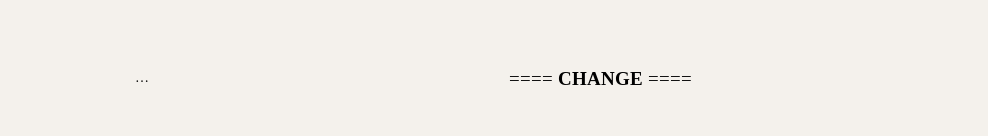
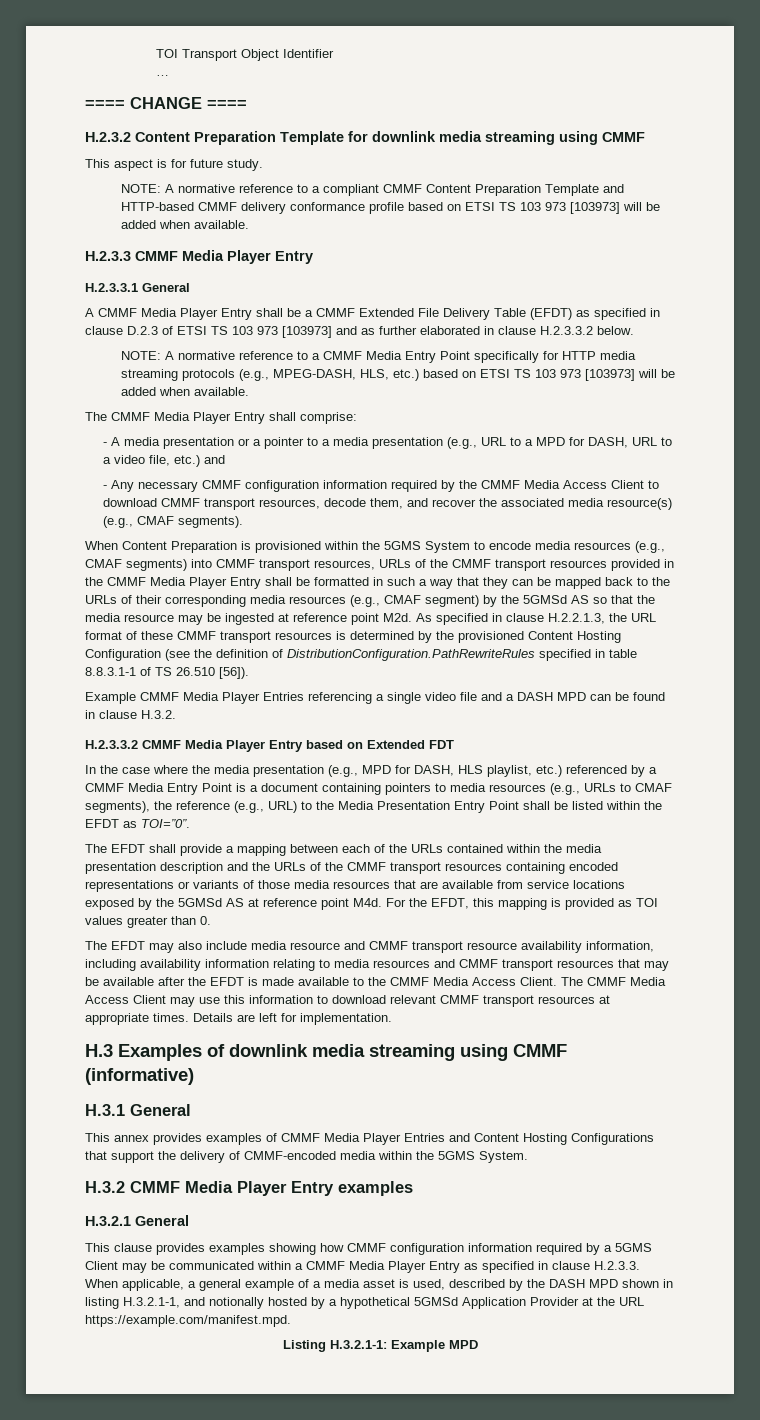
+ TOI Transport Object Identifier
+ H.2.3.2 Content Preparation Template for downlink media streaming using CMMF
+ This aspect is for future study.
+ NOTE: A normative reference to a compliant CMMF Content Preparation Template and HTTP-based CMMF delivery conformance profile based on ETSI TS 103 973 [103973] will be added when available.
+ H.2.3.3 CMMF Media Player Entry
+ H.2.3.3.1 General
+ A CMMF Media Player Entry shall be a CMMF Extended File Delivery Table (EFDT) as specified in clause D.2.3 of ETSI TS 103 973 [103973] and as further elaborated in clause H.2.3.3.2 below.
+ NOTE: A normative reference to a CMMF Media Entry Point specifically for HTTP media streaming protocols (e.g., MPEG-DASH, HLS, etc.) based on ETSI TS 103 973 [103973] will be added when available.
+ The CMMF Media Player Entry shall comprise:
+ - A media presentation or a pointer to a media presentation (e.g., URL to a MPD for DASH, URL to a video file, etc.) and
+ - Any necessary CMMF configuration information required by the CMMF Media Access Client to download CMMF transport resources, decode them, and recover the associated media resource(s) (e.g., CMAF segments).
+ When Content Preparation is provisioned within the 5GMS System to encode media resources (e.g., CMAF segments) into CMMF transport resources, URLs of the CMMF transport resources provided in the CMMF Media Player Entry shall be formatted in such a way that they can be mapped back to the URLs of their corresponding media resources (e.g., CMAF segment) by the 5GMSd AS so that the media resource may be ingested at reference point M2d. As specified in clause H.2.2.1.3, the URL format of these CMMF transport resources is determined by the provisioned Content Hosting Configuration (see the definition of DistributionConfiguration.PathRewriteRules specified in table 8.8.3.1-1 of TS 26.510 [56]).
+ Example CMMF Media Player Entries referencing a single video file and a DASH MPD can be found in clause H.3.2.
+ H.2.3.3.2 CMMF Media Player Entry based on Extended FDT
+ In the case where the media presentation (e.g., MPD for DASH, HLS playlist, etc.) referenced by a CMMF Media Entry Point is a document containing pointers to media resources (e.g., URLs to CMAF segments), the reference (e.g., URL) to the Media Presentation Entry Point shall be listed within the EFDT as TOI=”0”.
+ The EFDT shall provide a mapping between each of the URLs contained within the media presentation description and the URLs of the CMMF transport resources containing encoded representations or variants of those media resources that are available from service locations exposed by the 5GMSd AS at reference point M4d. For the EFDT, this mapping is provided as TOI values greater than 0.
+ The EFDT may also include media resource and CMMF transport resource availability information, including availability information relating to media resources and CMMF transport resources that may be available after the EFDT is made available to the CMMF Media Access Client. The CMMF Media Access Client may use this information to download relevant CMMF transport resources at appropriate times. Details are left for implementation.
+ H.3 Examples of downlink media streaming using CMMF (informative)
+ H.3.1 General
+ This annex provides examples of CMMF Media Player Entries and Content Hosting Configurations that support the delivery of CMMF-encoded media within the 5GMS System.
+ H.3.2 CMMF Media Player Entry examples
+ H.3.2.1 General
+ This clause provides examples showing how CMMF configuration information required by a 5GMS Client may be communicated within a CMMF Media Player Entry as specified in clause H.2.3.3. When applicable, a general example of a media asset is used, described by the DASH MPD shown in listing H.3.2.1-1, and notionally hosted by a hypothetical 5GMSd Application Provider at the URL https://example.com/manifest.mpd.
+ Listing H.3.2.1-1: Example MPD

